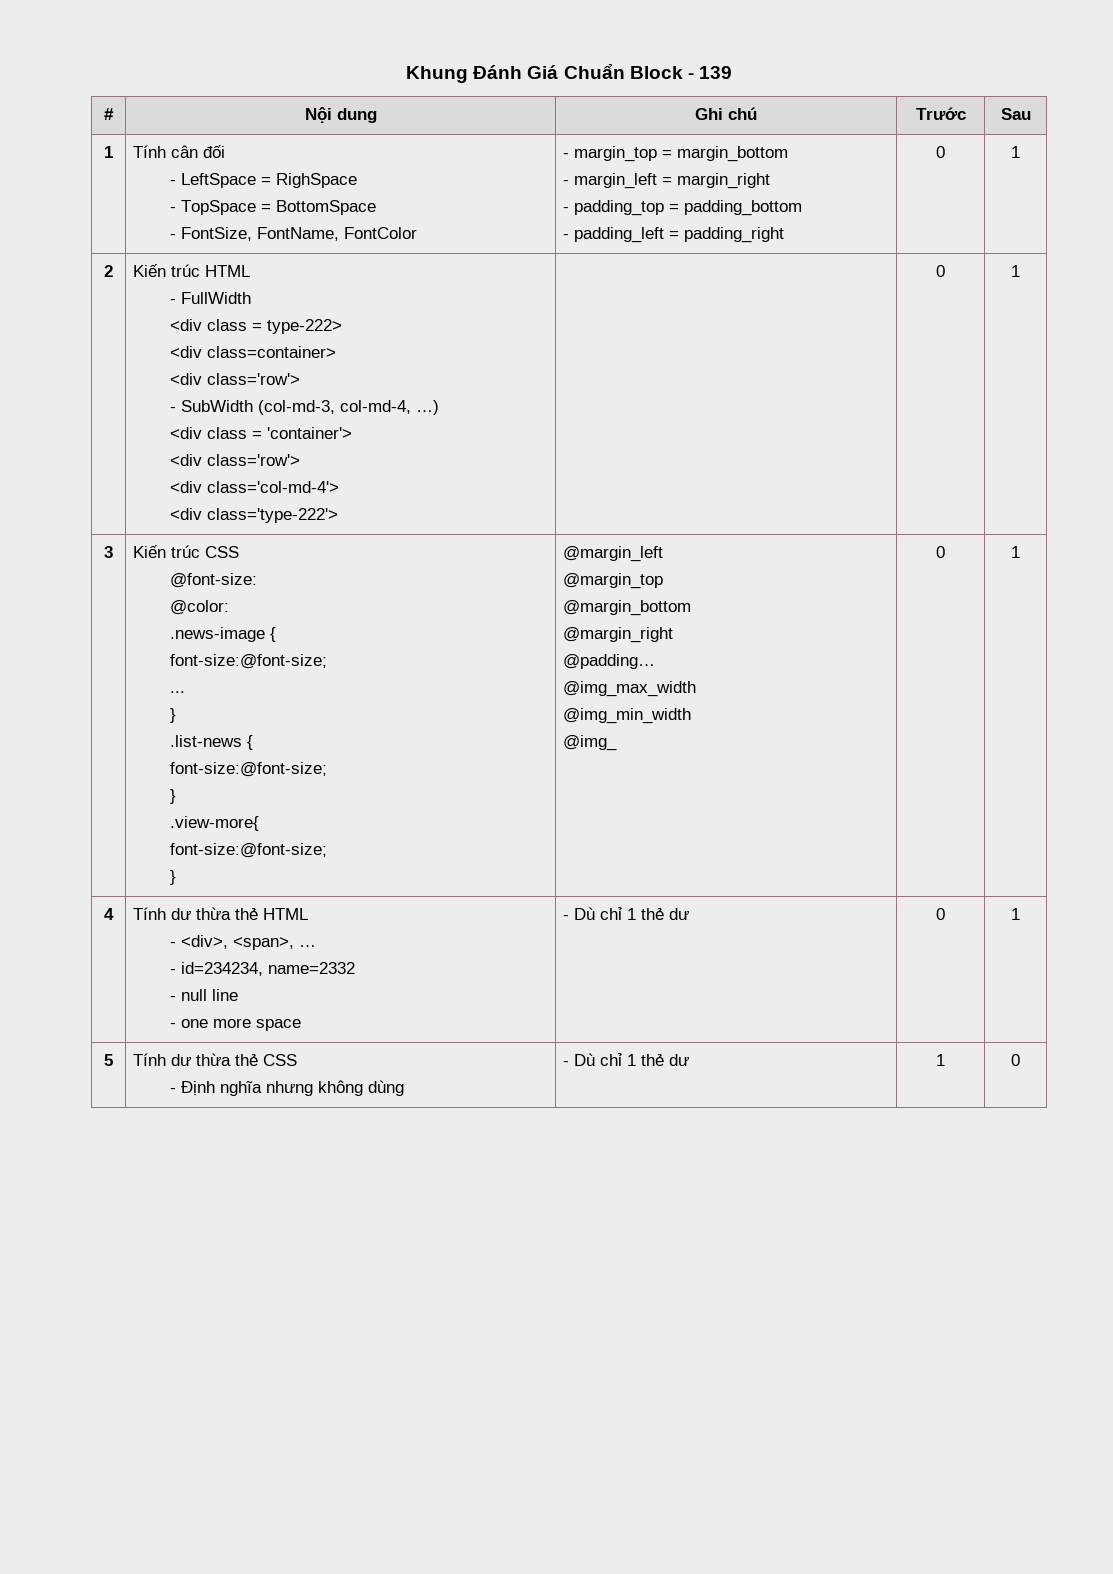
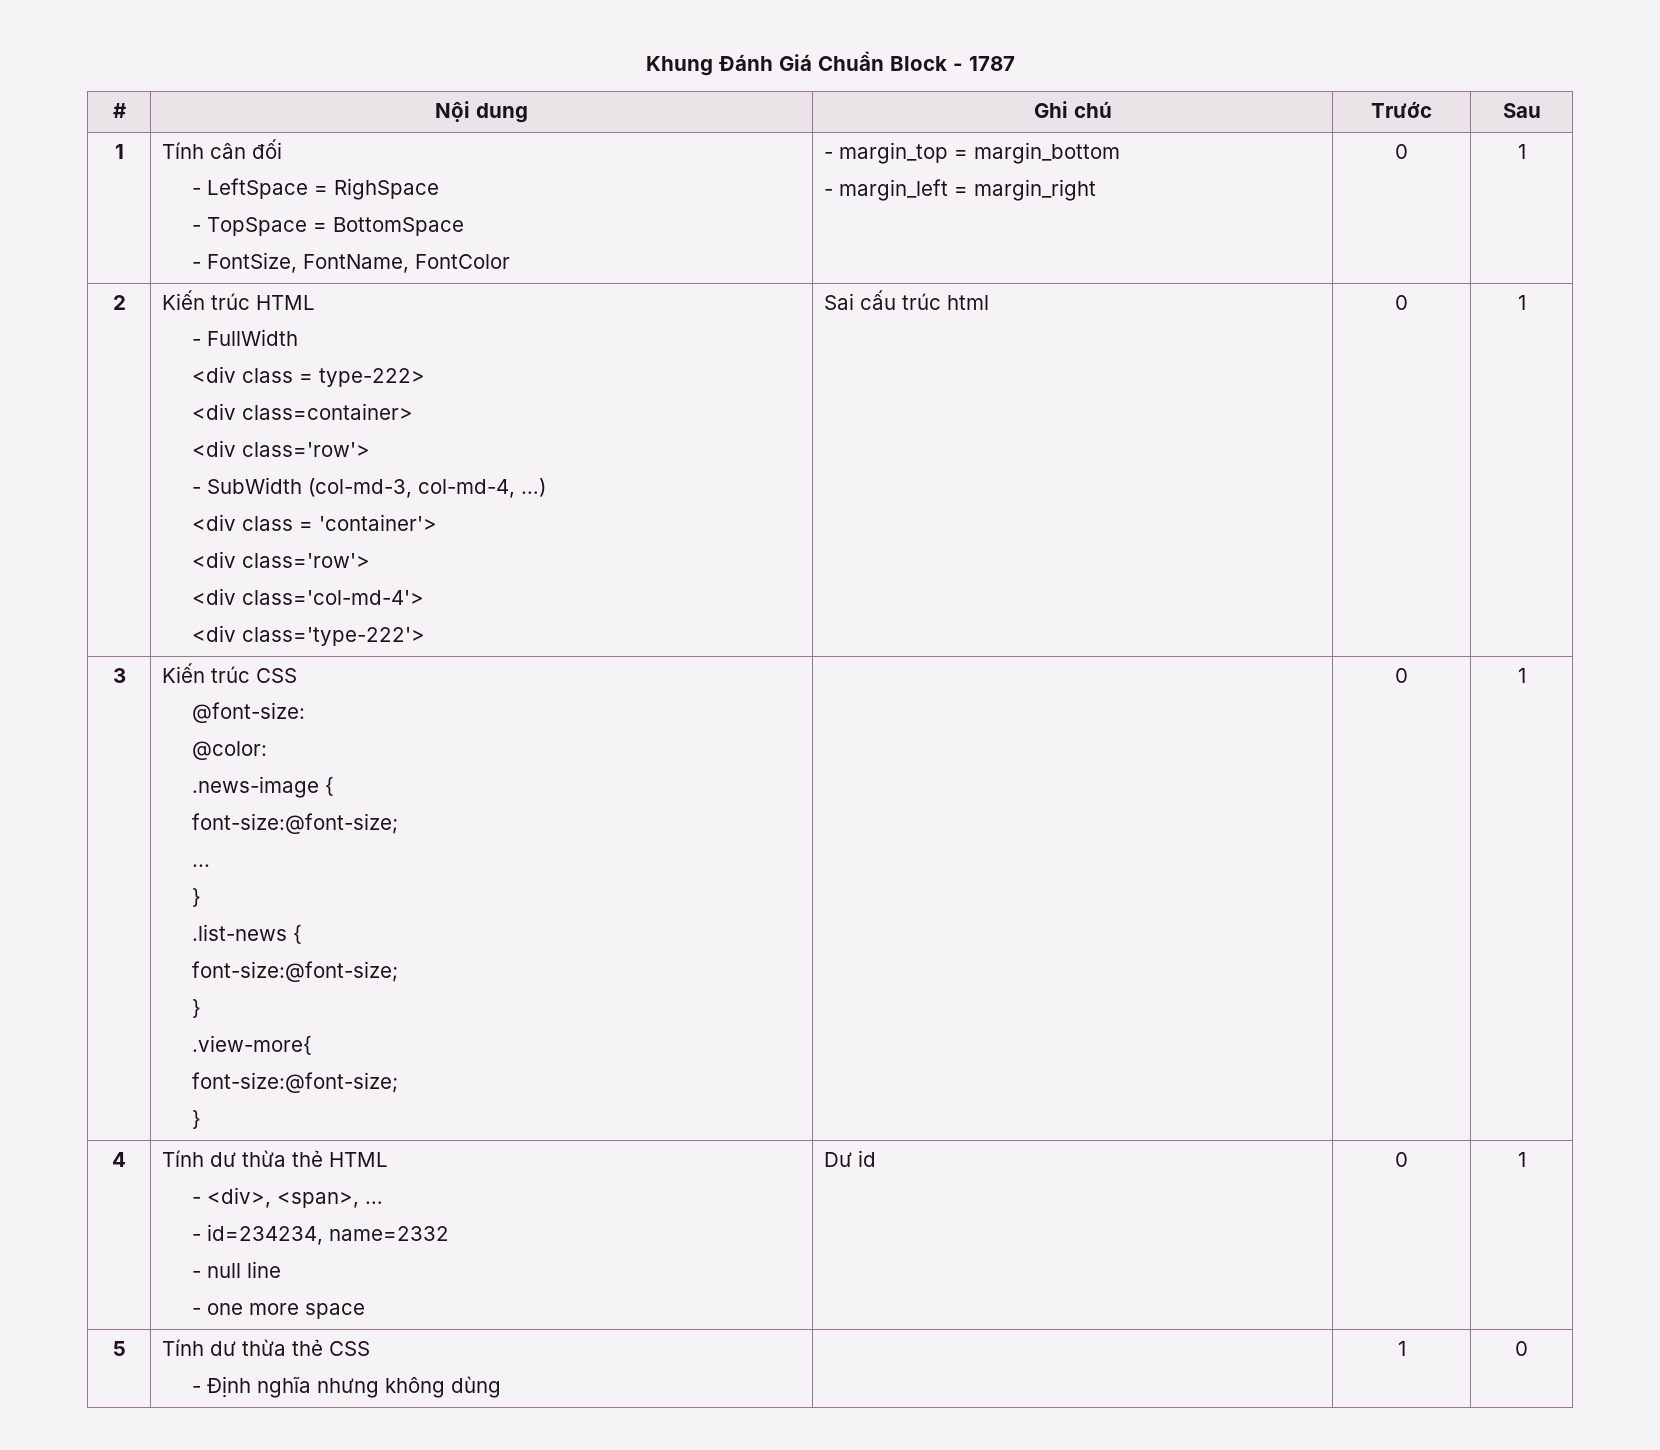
- Khung Đánh Giá Chuẩn Block - 139
+ Khung Đánh Giá Chuẩn Block - 1787
  1 | Tính cân đối
  - LeftSpace = RighSpace
  - TopSpace = BottomSpace
  - FontSize, FontName, FontColor | - margin_top = margin_bottom
- - margin_left = margin_right
- - padding_top = padding_bottom
- - padding_left = padding_right | 0 | 1
+ - margin_left = margin_right | 0 | 1
  2 | Kiến trúc HTML
  - FullWidth
  <div class = type-222>
  <div class=container>
  <div class='row'>
  - SubWidth (col-md-3, col-md-4, …)
  <div class = 'container'>
  <div class='row'>
  <div class='col-md-4'>
- <div class='type-222'> | | 0 | 1
+ <div class='type-222'> | Sai cấu trúc html | 0 | 1
  3 | Kiến trúc CSS
  @font-size:
  @color:
  .news-image {
  font-size:@font-size;
  ...
  }
  .list-news {
  font-size:@font-size;
  }
  .view-more{
  font-size:@font-size;
- } | @margin_left
- @margin_top
- @margin_bottom
- @margin_right
- @padding…
- @img_max_width
- @img_min_width
- @img_ | 0 | 1
+ } | | 0 | 1
  4 | Tính dư thừa thẻ HTML
  - <div>, <span>, …
  - id=234234, name=2332
  - null line
- - one more space | - Dù chỉ 1 thẻ dư | 0 | 1
+ - one more space | Dư id | 0 | 1
  5 | Tính dư thừa thẻ CSS
- - Định nghĩa nhưng không dùng | - Dù chỉ 1 thẻ dư | 1 | 0
+ - Định nghĩa nhưng không dùng | | 1 | 0

